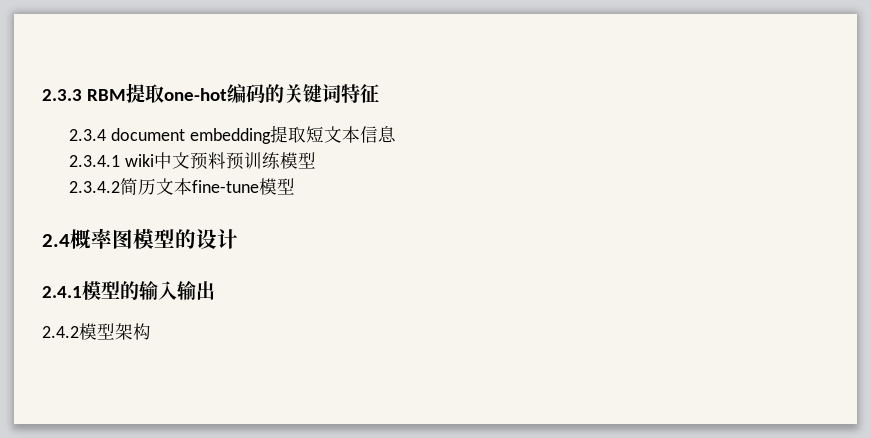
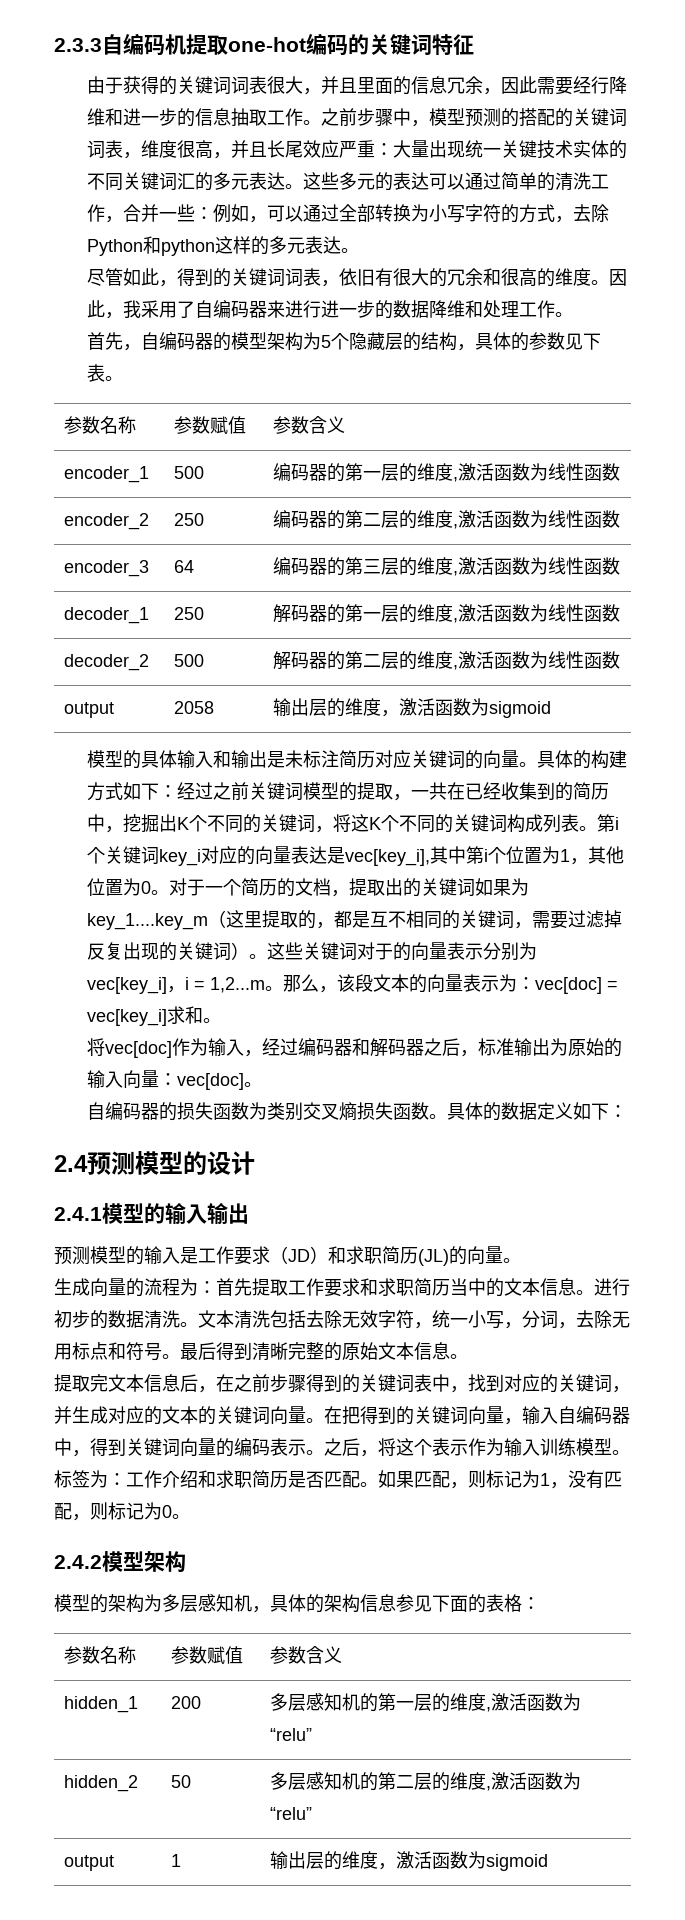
- 2.3.3 RBM提取one-hot编码的关键词特征
+ 2.3.3自编码机提取one-hot编码的关键词特征
- 2.3.4 document embedding提取短文本信息
- 2.3.4.1 wiki中文预料预训练模型
- 2.3.4.2简历文本fine-tune模型
+ 由于获得的关键词词表很大，并且里面的信息冗余，因此需要经行降维和进一步的信息抽取工作。之前步骤中，模型预测的搭配的关键词词表，维度很高，并且长尾效应严重：大量出现统一关键技术实体的不同关键词汇的多元表达。这些多元的表达可以通过简单的清洗工作，合并一些：例如，可以通过全部转换为小写字符的方式，去除Python和python这样的多元表达。
+ 尽管如此，得到的关键词词表，依旧有很大的冗余和很高的维度。因此，我采用了自编码器来进行进一步的数据降维和处理工作。
+ 首先，自编码器的模型架构为5个隐藏层的结构，具体的参数见下表。
+ 参数名称 | 参数赋值 | 参数含义
+ encoder_1 | 500 | 编码器的第一层的维度,激活函数为线性函数
+ encoder_2 | 250 | 编码器的第二层的维度,激活函数为线性函数
+ encoder_3 | 64 | 编码器的第三层的维度,激活函数为线性函数
+ decoder_1 | 250 | 解码器的第一层的维度,激活函数为线性函数
+ decoder_2 | 500 | 解码器的第二层的维度,激活函数为线性函数
+ output | 2058 | 输出层的维度，激活函数为sigmoid
+ 模型的具体输入和输出是未标注简历对应关键词的向量。具体的构建方式如下：经过之前关键词模型的提取，一共在已经收集到的简历中，挖掘出K个不同的关键词，将这K个不同的关键词构成列表。第i个关键词key_i对应的向量表达是vec[key_i],其中第i个位置为1，其他位置为0。对于一个简历的文档，提取出的关键词如果为key_1....key_m（这里提取的，都是互不相同的关键词，需要过滤掉反复出现的关键词）。这些关键词对于的向量表示分别为vec[key_i]，i = 1,2...m。那么，该段文本的向量表示为：vec[doc] = vec[key_i]求和。
+ 将vec[doc]作为输入，经过编码器和解码器之后，标准输出为原始的输入向量：vec[doc]。
+ 自编码器的损失函数为类别交叉熵损失函数。具体的数据定义如下：
- 2.4概率图模型的设计
+ 2.4预测模型的设计
+ 预测模型的输入是工作要求（JD）和求职简历(JL)的向量。
+ 生成向量的流程为：首先提取工作要求和求职简历当中的文本信息。进行初步的数据清洗。文本清洗包括去除无效字符，统一小写，分词，去除无用标点和符号。最后得到清晰完整的原始文本信息。
+ 提取完文本信息后，在之前步骤得到的关键词表中，找到对应的关键词，并生成对应的文本的关键词向量。在把得到的关键词向量，输入自编码器中，得到关键词向量的编码表示。之后，将这个表示作为输入训练模型。标签为：工作介绍和求职简历是否匹配。如果匹配，则标记为1，没有匹配，则标记为0。
  2.4.2模型架构
+ 模型的架构为多层感知机，具体的架构信息参见下面的表格：
+ 参数名称 | 参数赋值 | 参数含义
+ hidden_1 | 200 | 多层感知机的第一层的维度,激活函数为“relu”
+ hidden_2 | 50 | 多层感知机的第二层的维度,激活函数为“relu”
+ output | 1 | 输出层的维度，激活函数为sigmoid

